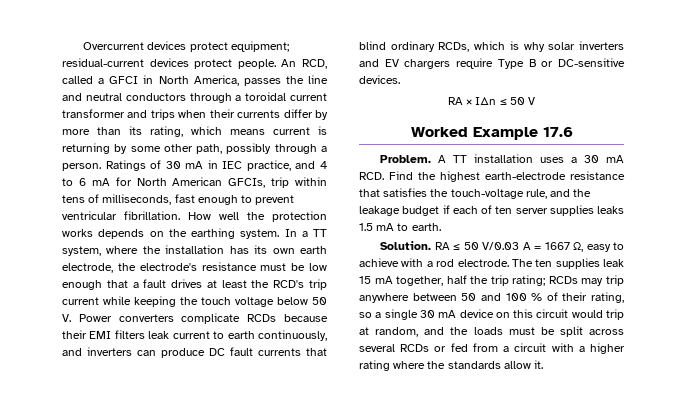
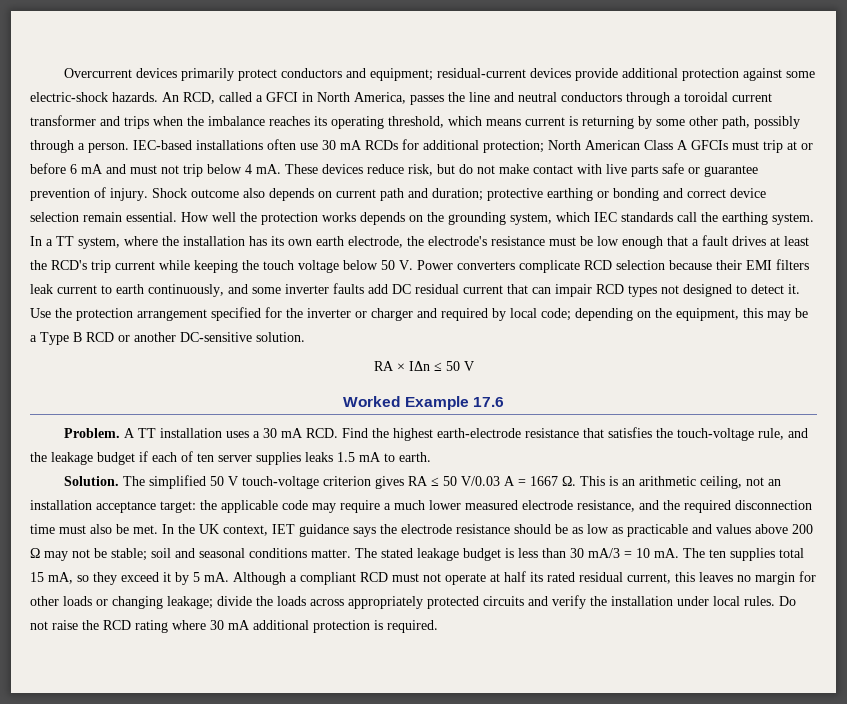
- Overcurrent devices protect equipment; residual-current devices protect people.
+ Overcurrent devices primarily protect conductors and equipment; residual-current devices provide additional protection against some electric-shock hazards.
- An RCD, called a GFCI in North America, passes the line and neutral conductors through a toroidal current transformer and trips when their currents differ by more than its rating, which means current is returning by some other path, possibly through a person.
+ An RCD, called a GFCI in North America, passes the line and neutral conductors through a toroidal current transformer and trips when the imbalance reaches its operating threshold, which means current is returning by some other path, possibly through a person.
- Ratings of 30 mA in IEC practice, and 4 to 6 mA for North American GFCIs, trip within tens of milliseconds, fast enough to prevent ventricular fibrillation.
+ IEC-based installations often use 30 mA RCDs for additional protection; North American Class A GFCIs must trip at or before 6 mA and must not trip below 4 mA. These devices reduce risk, but do not make contact with live parts safe or guarantee prevention of injury. Shock outcome also depends on current path and duration; protective earthing or bonding and correct device selection remain essential.
- How well the protection works depends on the earthing system.
+ How well the protection works depends on the grounding system, which IEC standards call the earthing system.
- In a TT system, where the installation has its own earth electrode, the electrode's resistance must be low enough that a fault drives at least the RCD's trip current while keeping the touch voltage below 50 V. Power converters complicate RCDs because their EMI filters leak current to earth continuously, and inverters can produce DC fault currents that blind ordinary RCDs, which is why solar inverters and EV chargers require Type B or DC-sensitive devices.
+ In a TT system, where the installation has its own earth electrode, the electrode's resistance must be low enough that a fault drives at least the RCD's trip current while keeping the touch voltage below 50 V. Power converters complicate RCD selection because their EMI filters leak current to earth continuously, and some inverter faults add DC residual current that can impair RCD types not designed to detect it. Use the protection arrangement specified for the inverter or charger and required by local code; depending on the equipment, this may be a Type B RCD or another DC-sensitive solution.
- RA ≤ 50 V/0.03 A = 1667 Ω, easy to achieve with a rod electrode. The ten supplies leak 15 mA together, half the trip rating; RCDs may trip anywhere between 50 and 100 % of their rating, so a single 30 mA device on this circuit would trip at random, and the loads must be split across several RCDs or fed from a circuit with a higher rating where the standards allow it.
+ The simplified 50 V touch-voltage criterion gives RA ≤ 50 V/0.03 A = 1667 Ω. This is an arithmetic ceiling, not an installation acceptance target: the applicable code may require a much lower measured electrode resistance, and the required disconnection time must also be met. In the UK context, IET guidance says the electrode resistance should be as low as practicable and values above 200 Ω may not be stable; soil and seasonal conditions matter. The stated leakage budget is less than 30 mA/3 = 10 mA. The ten supplies total 15 mA, so they exceed it by 5 mA. Although a compliant RCD must not operate at half its rated residual current, this leaves no margin for other loads or changing leakage; divide the loads across appropriately protected circuits and verify the installation under local rules. Do not raise the RCD rating where 30 mA additional protection is required.

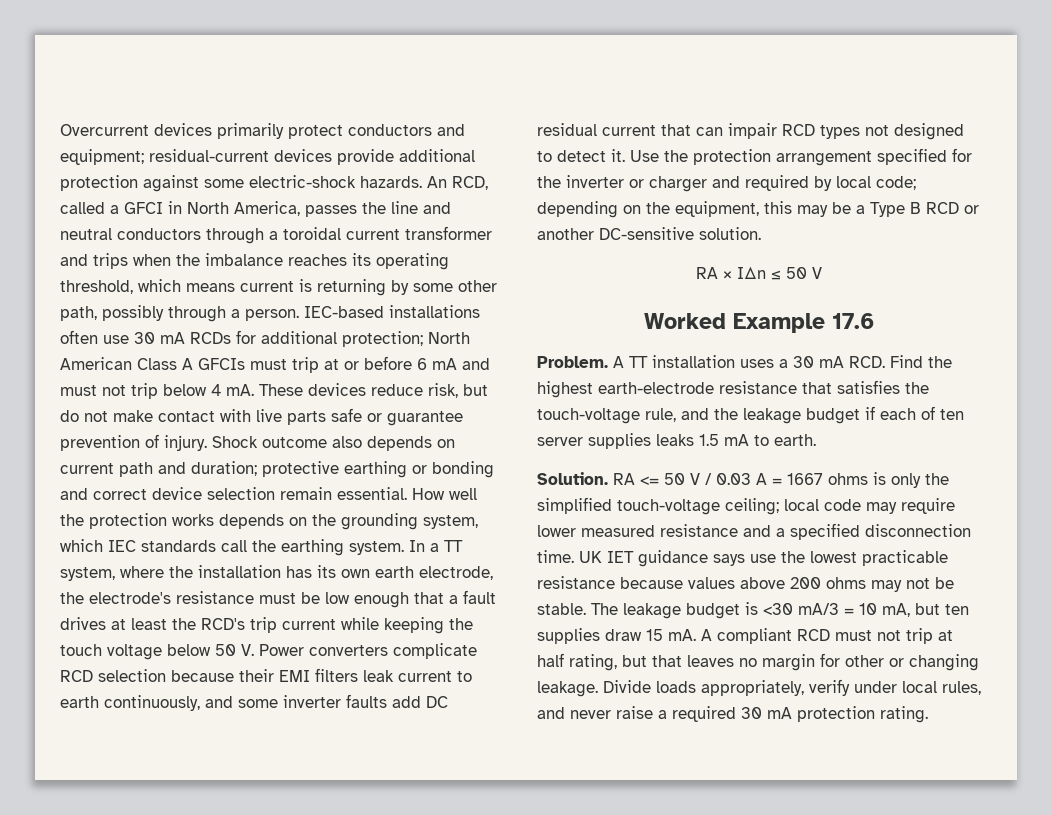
- The simplified 50 V touch-voltage criterion gives RA ≤ 50 V/0.03 A = 1667 Ω. This is an arithmetic ceiling, not an installation acceptance target: the applicable code may require a much lower measured electrode resistance, and the required disconnection time must also be met. In the UK context, IET guidance says the electrode resistance should be as low as practicable and values above 200 Ω may not be stable; soil and seasonal conditions matter. The stated leakage budget is less than 30 mA/3 = 10 mA. The ten supplies total 15 mA, so they exceed it by 5 mA. Although a compliant RCD must not operate at half its rated residual current, this leaves no margin for other loads or changing leakage; divide the loads across appropriately protected circuits and verify the installation under local rules. Do not raise the RCD rating where 30 mA additional protection is required.
+ RA <= 50 V / 0.03 A = 1667 ohms is only the simplified touch-voltage ceiling; local code may require lower measured resistance and a specified disconnection time. UK IET guidance says use the lowest practicable resistance because values above 200 ohms may not be stable. The leakage budget is <30 mA/3 = 10 mA, but ten supplies draw 15 mA. A compliant RCD must not trip at half rating, but that leaves no margin for other or changing leakage. Divide loads appropriately, verify under local rules, and never raise a required 30 mA protection rating.

